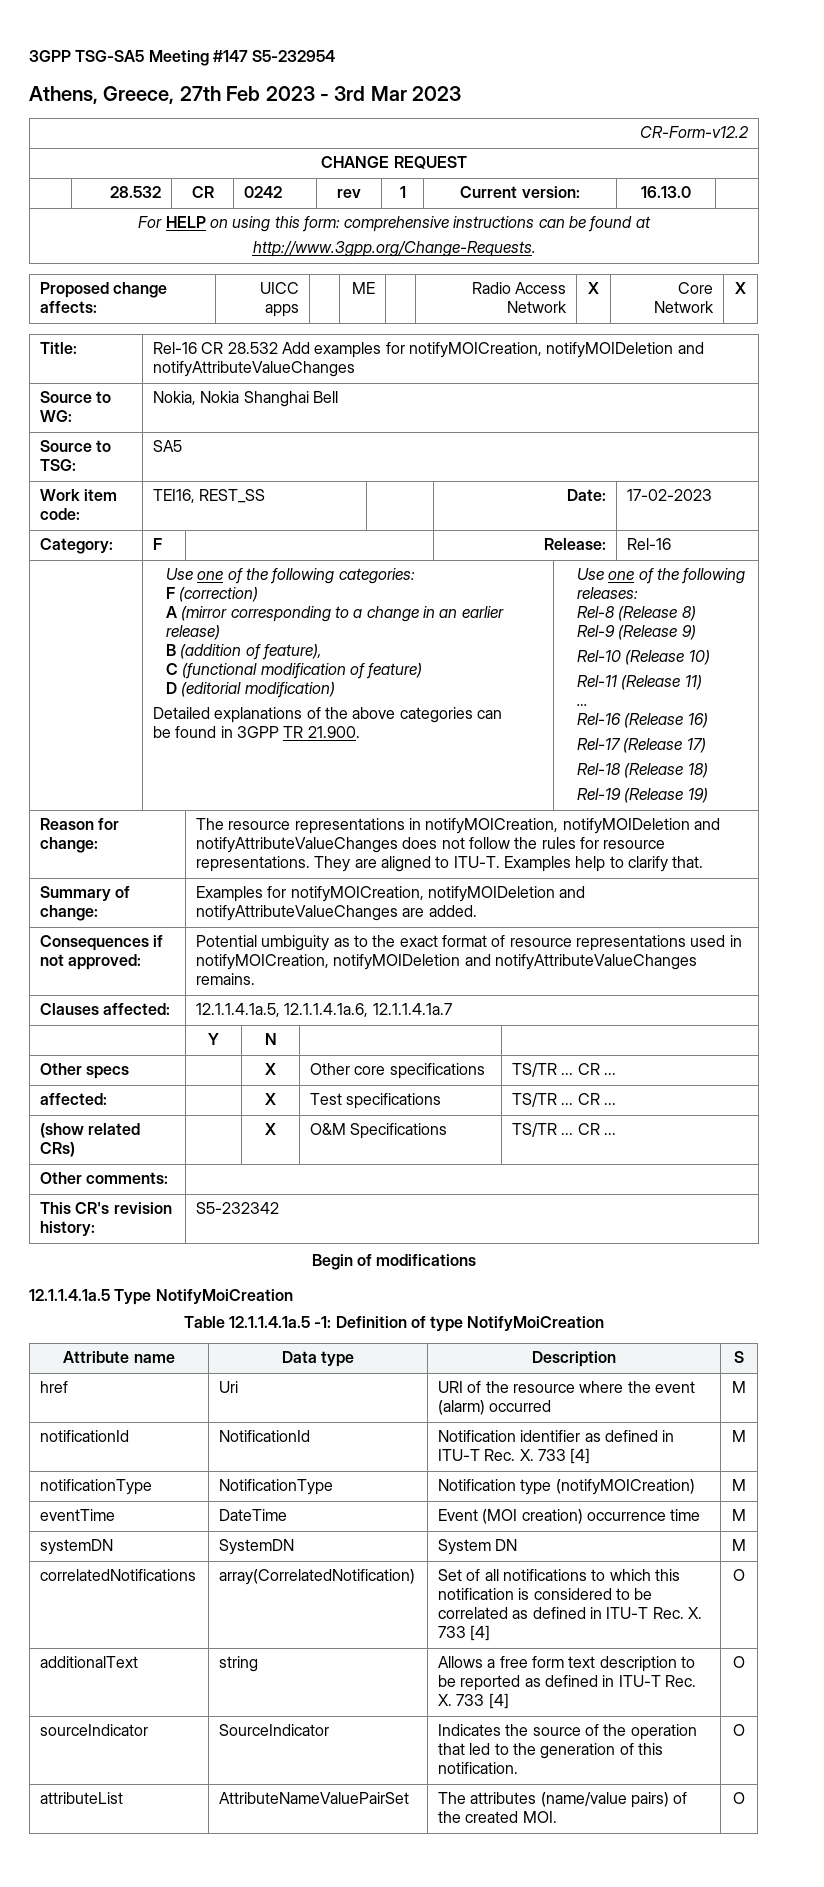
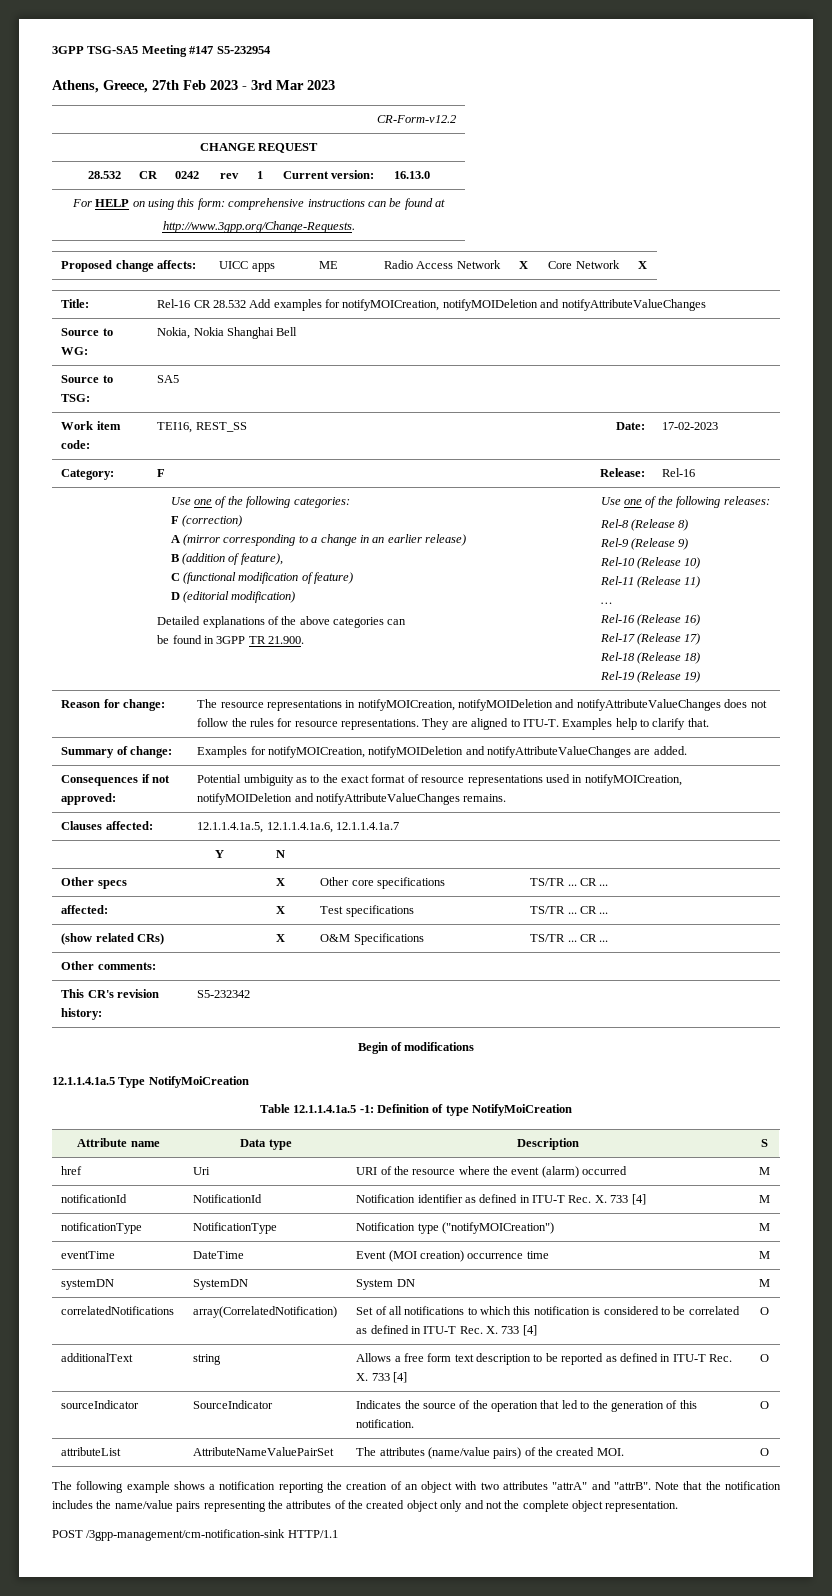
- notificationType | NotificationType | Notification type (notifyMOICreation) | M
+ notificationType | NotificationType | Notification type ("notifyMOICreation") | M
+ The following example shows a notification reporting the creation of an object with two attributes "attrA" and "attrB". Note that the notification includes the name/value pairs representing the attributes of the created object only and not the complete object representation.
+ POST /3gpp-management/cm-notification-sink HTTP/1.1

